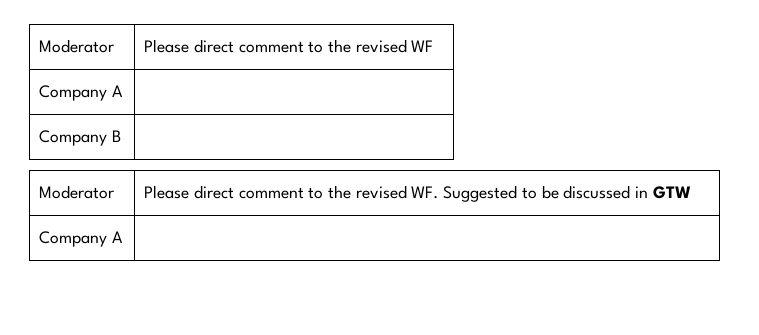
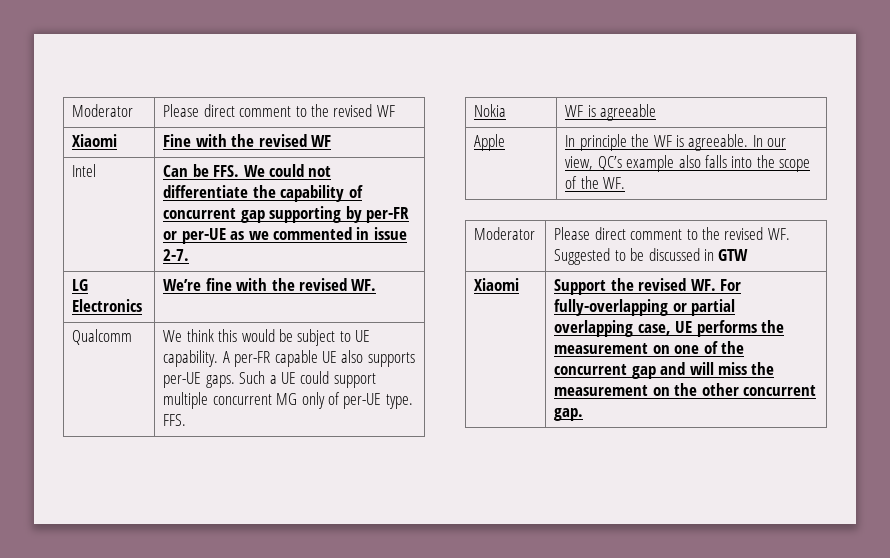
  Moderator | Please direct comment to the revised WF
- Company A |
- Company B |
+ Xiaomi | Fine with the revised WF
+ Intel | Can be FFS. We could not differentiate the capability of concurrent gap supporting by per-FR or per-UE as we commented in issue 2-7.
+ LG Electronics | We’re fine with the revised WF.
+ Qualcomm | We think this would be subject to UE capability. A per-FR capable UE also supports per-UE gaps. Such a UE could support multiple concurrent MG only of per-UE type. FFS.
+ Nokia | WF is agreeable
+ Apple | In principle the WF is agreeable. In our view, QC’s example also falls into the scope of the WF.
  Moderator | Please direct comment to the revised WF. Suggested to be discussed in GTW
- Company A |
+ Xiaomi | Support the revised WF. For fully-overlapping or partial overlapping case, UE performs the measurement on one of the concurrent gap and will miss the measurement on the other concurrent gap.

